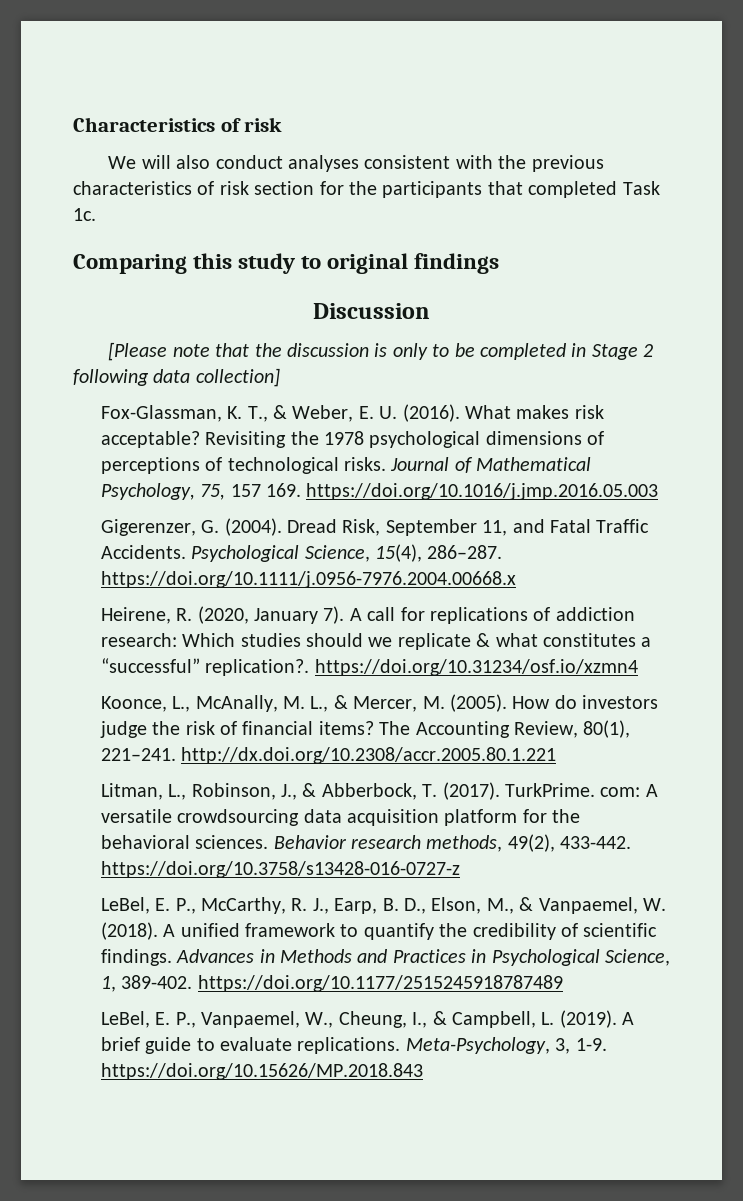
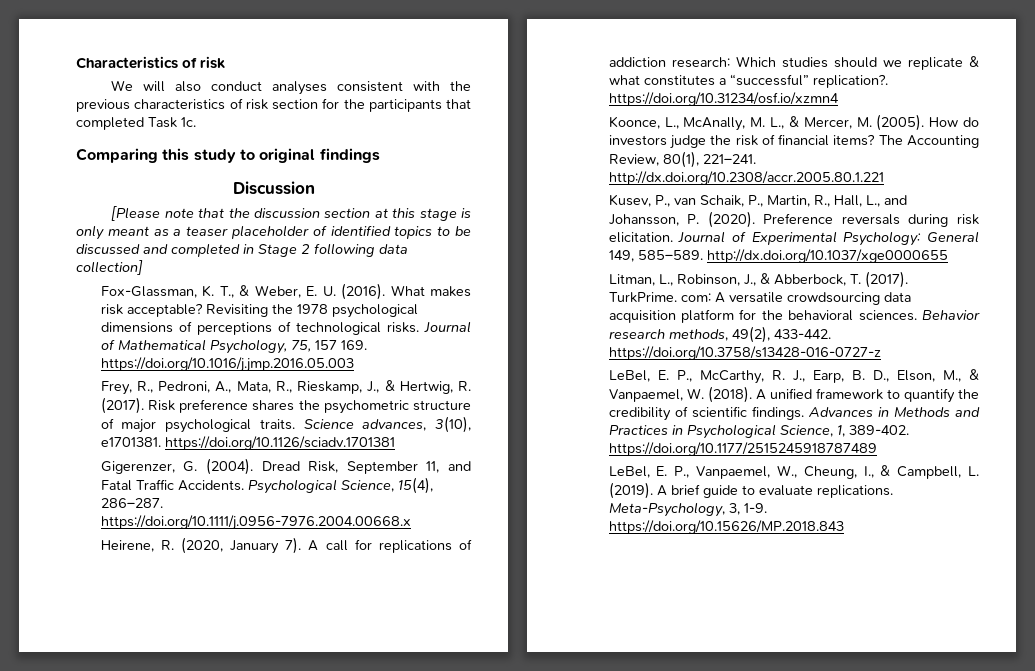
- [Please note that the discussion is only to be completed in Stage 2 following data collection]
+ [Please note that the discussion section at this stage is only meant as a teaser placeholder of identified topics to be discussed and completed in Stage 2 following data collection]
+ Frey, R., Pedroni, A., Mata, R., Rieskamp, J., & Hertwig, R. (2017). Risk preference shares the psychometric structure of major psychological traits. Science advances, 3(10), e1701381. https://doi.org/10.1126/sciadv.1701381
+ Kusev, P., van Schaik, P., Martin, R., Hall, L., and Johansson, P. (2020). Preference reversals during risk elicitation. Journal of Experimental Psychology: General 149, 585–589. http://dx.doi.org/10.1037/xge0000655

